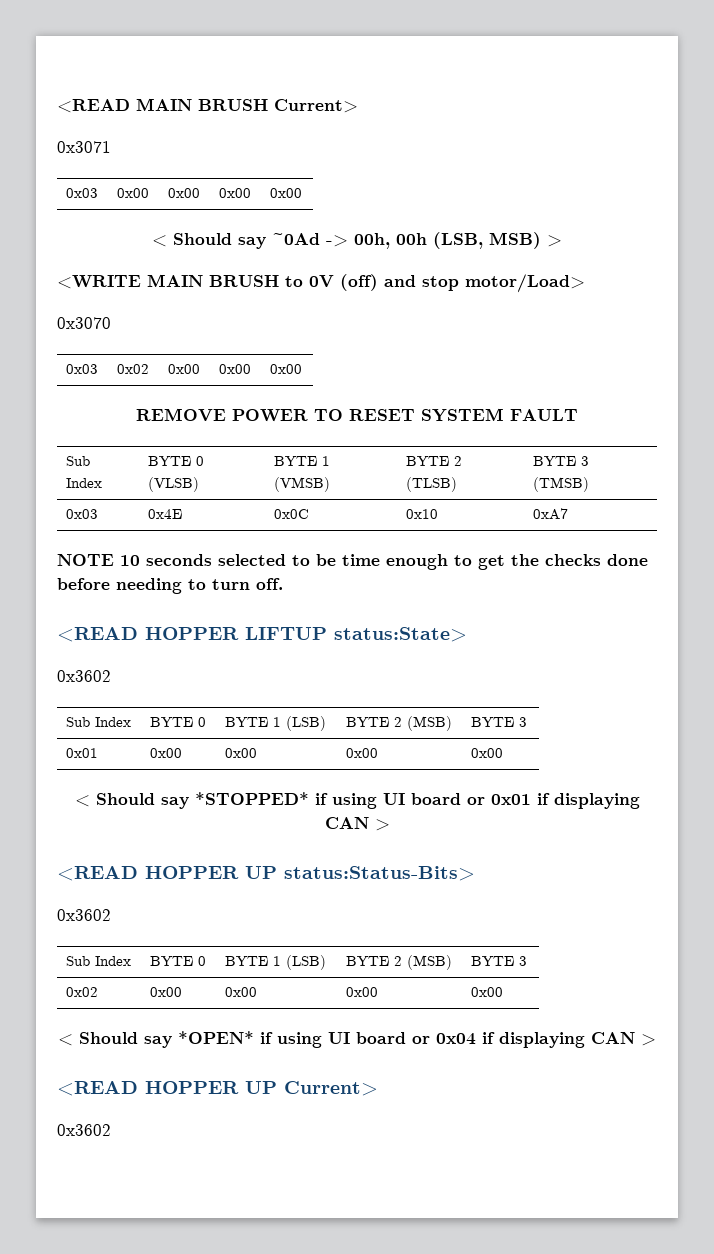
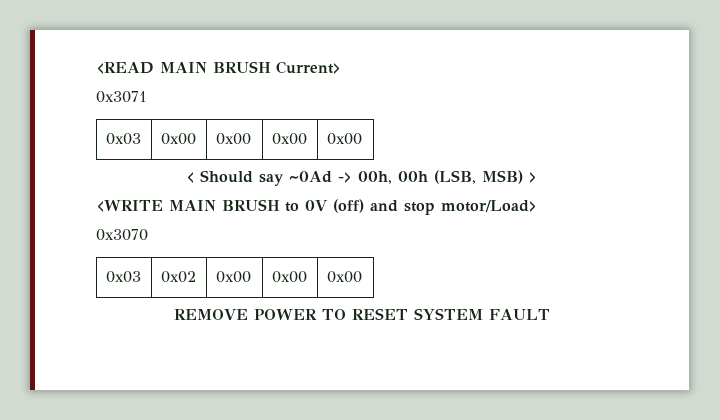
- Sub Index | BYTE 0 (VLSB) | BYTE 1 (VMSB) | BYTE 2 (TLSB) | BYTE 3 (TMSB)
- 0x03 | 0x4E | 0x0C | 0x10 | 0xA7
- NOTE 10 seconds selected to be time enough to get the checks done before needing to turn off.
- <READ HOPPER LIFTUP status:State>
- 0x3602
- Sub Index | BYTE 0 | BYTE 1 (LSB) | BYTE 2 (MSB) | BYTE 3
- 0x01 | 0x00 | 0x00 | 0x00 | 0x00
- < Should say *STOPPED* if using UI board or 0x01 if displaying CAN >
- <READ HOPPER UP status:Status-Bits>
- 0x3602
- Sub Index | BYTE 0 | BYTE 1 (LSB) | BYTE 2 (MSB) | BYTE 3
- 0x02 | 0x00 | 0x00 | 0x00 | 0x00
- < Should say *OPEN* if using UI board or 0x04 if displaying CAN >
- <READ HOPPER UP Current>
- 0x3602

